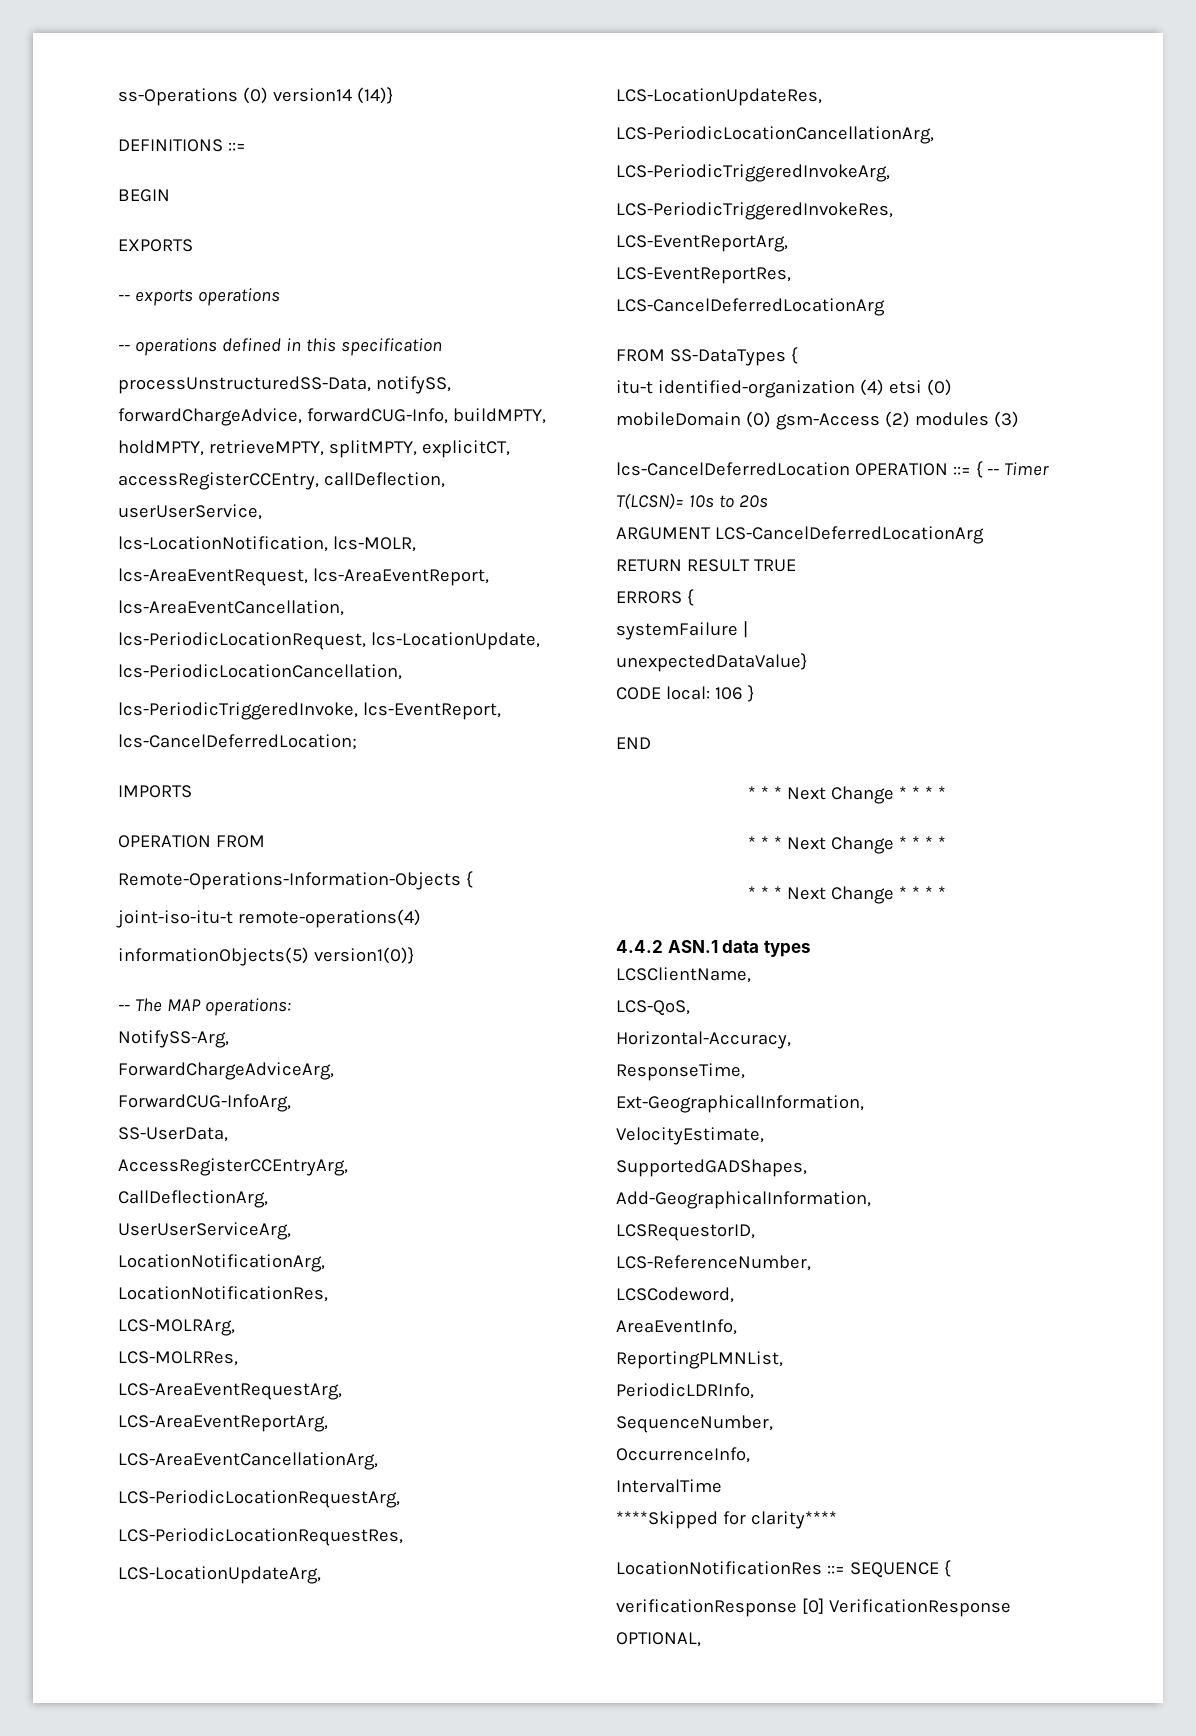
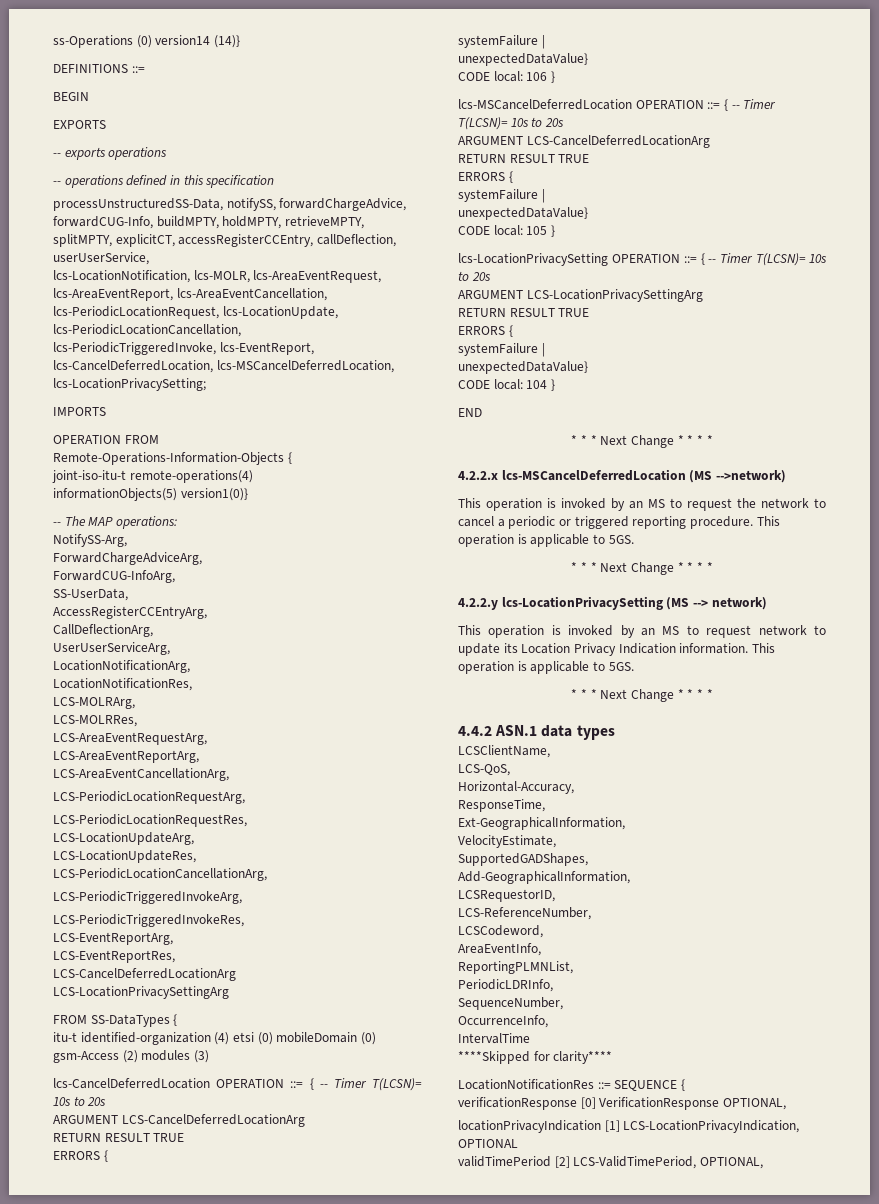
- lcs-PeriodicTriggeredInvoke, lcs-EventReport, lcs-CancelDeferredLocation;
+ lcs-PeriodicTriggeredInvoke, lcs-EventReport, lcs-CancelDeferredLocation, lcs-MSCancelDeferredLocation, lcs-LocationPrivacySetting;
  LCS-EventReportRes,
  LCS-CancelDeferredLocationArg
+ LCS-LocationPrivacySettingArg
+ lcs-MSCancelDeferredLocation OPERATION ::= { -- Timer T(LCSN)= 10s to 20s
+ ARGUMENT LCS-CancelDeferredLocationArg
+ RETURN RESULT TRUE
+ ERRORS {
+ systemFailure |
+ unexpectedDataValue}
+ CODE local: 105 }
+ lcs-LocationPrivacySetting OPERATION ::= { -- Timer T(LCSN)= 10s to 20s
+ ARGUMENT LCS-LocationPrivacySettingArg
+ RETURN RESULT TRUE
+ ERRORS {
+ systemFailure |
+ unexpectedDataValue}
+ CODE local: 104 }
  END
  * * * Next Change * * * *
+ 4.2.2.x lcs-MSCancelDeferredLocation (MS -->network)
+ This operation is invoked by an MS to request the network to cancel a periodic or triggered reporting procedure. This operation is applicable to 5GS.
  * * * Next Change * * * *
+ 4.2.2.y lcs-LocationPrivacySetting (MS --> network)
+ This operation is invoked by an MS to request network to update its Location Privacy Indication information. This operation is applicable to 5GS.
+ locationPrivacyIndication [1] LCS-LocationPrivacyIndication, OPTIONAL
+ validTimePeriod [2] LCS-ValidTimePeriod, OPTIONAL,

